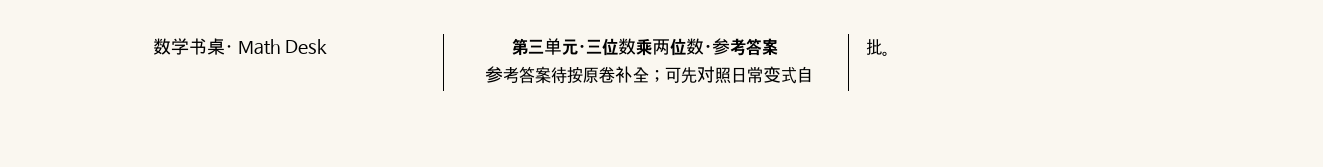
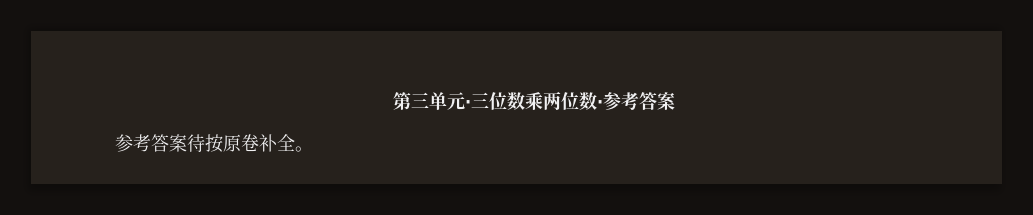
- 数学书桌· Math Desk
- 参考答案待按原卷补全；可先对照日常变式自批。
+ 参考答案待按原卷补全。

